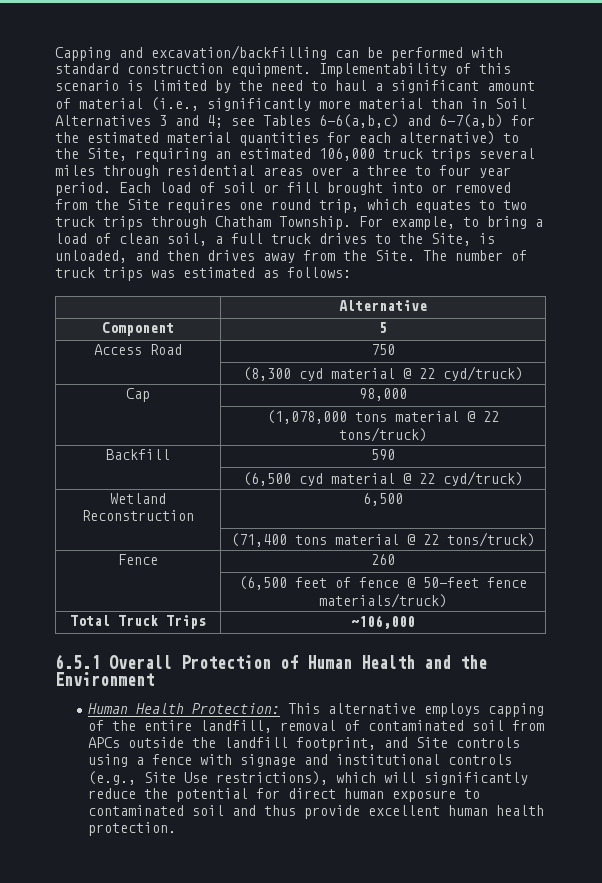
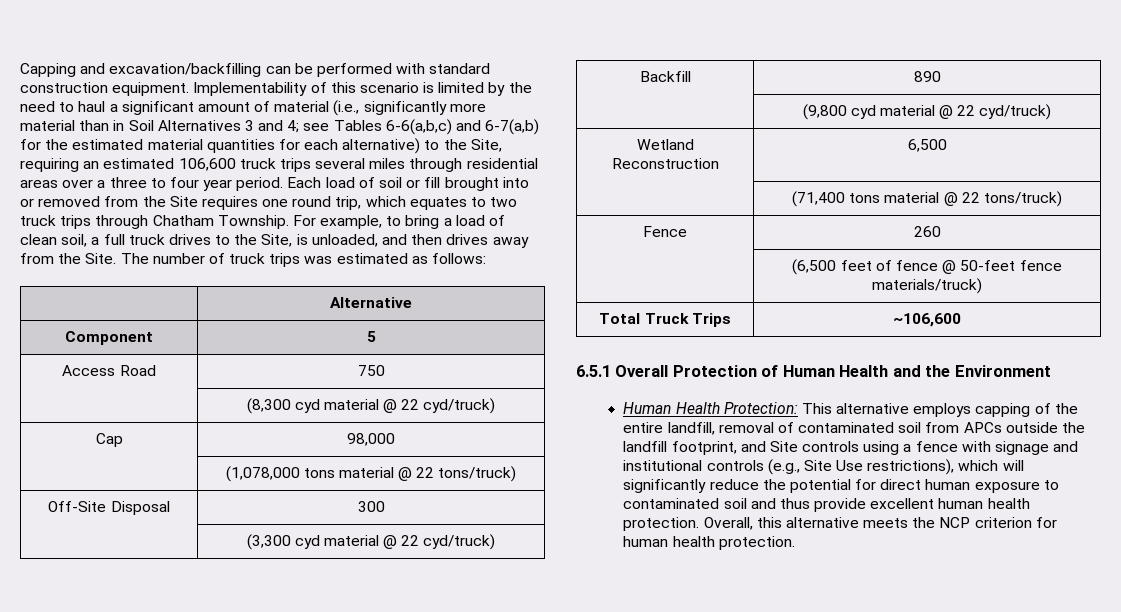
- Implementability of this scenario is limited by the need to haul a significant amount of material (i.e., significantly more material than in Soil Alternatives 3 and 4; see Tables 6-6(a,b,c) and 6-7(a,b) for the estimated material quantities for each alternative) to the Site, requiring an estimated 106,000 truck trips several miles through residential areas over a three to four year period.
+ Implementability of this scenario is limited by the need to haul a significant amount of material (i.e., significantly more material than in Soil Alternatives 3 and 4; see Tables 6-6(a,b,c) and 6-7(a,b) for the estimated material quantities for each alternative) to the Site, requiring an estimated 106,600 truck trips several miles through residential areas over a three to four year period.
+ Off-Site Disposal | 300
+ | (3,300 cyd material @ 22 cyd/truck)
- Backfill | 590
- | (6,500 cyd material @ 22 cyd/truck)
+ Backfill | 890
+ | (9,800 cyd material @ 22 cyd/truck)
- Total Truck Trips | ~106,000
+ Total Truck Trips | ~106,600
+ Overall, this alternative meets the NCP criterion for human health protection.

